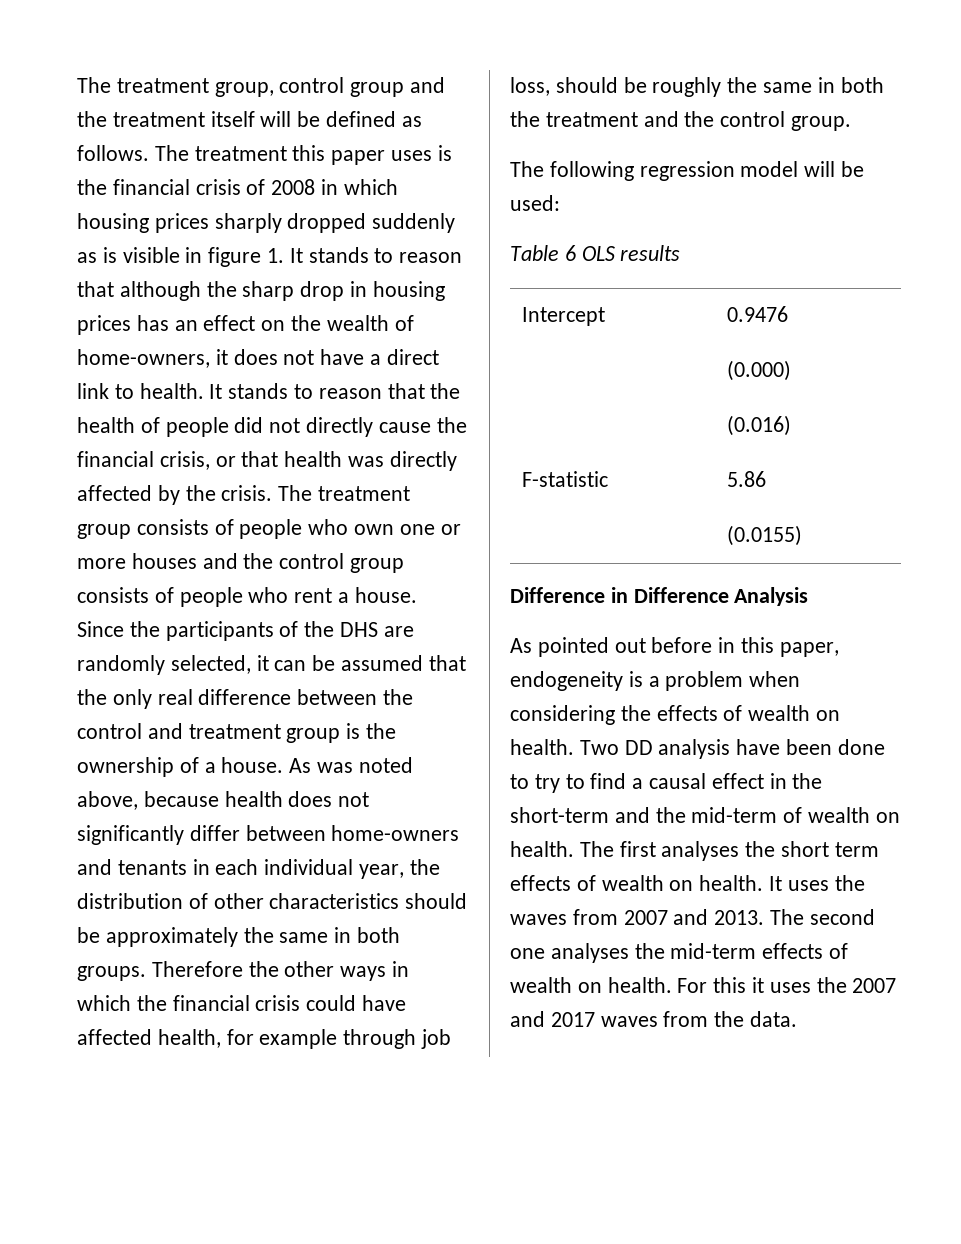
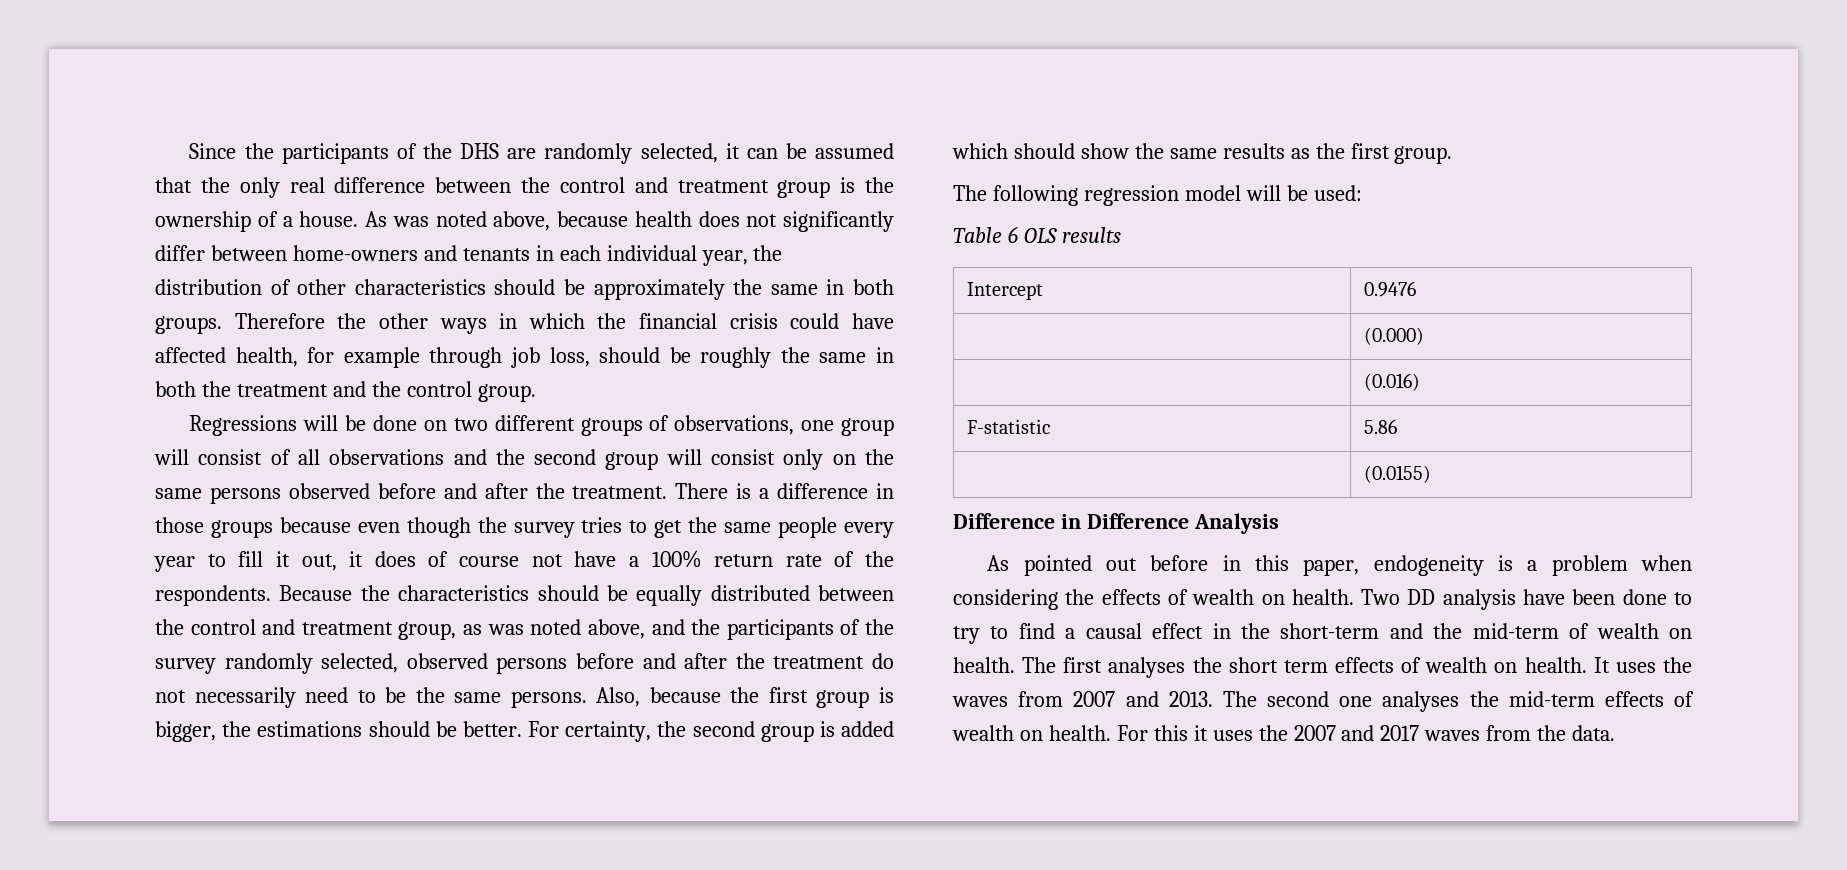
- The treatment group, control group and the treatment itself will be defined as follows. The treatment this paper uses is the financial crisis of 2008 in which housing prices sharply dropped suddenly as is visible in figure 1. It stands to reason that although the sharp drop in housing prices has an effect on the wealth of home-owners, it does not have a direct link to health. It stands to reason that the health of people did not directly cause the financial crisis, or that health was directly affected by the crisis. The treatment group consists of people who own one or more houses and the control group consists of people who rent a house.
+ Regressions will be done on two different groups of observations, one group will consist of all observations and the second group will consist only on the same persons observed before and after the treatment. There is a difference in those groups because even though the survey tries to get the same people every year to fill it out, it does of course not have a 100% return rate of the respondents. Because the characteristics should be equally distributed between the control and treatment group, as was noted above, and the participants of the survey randomly selected, observed persons before and after the treatment do not necessarily need to be the same persons. Also, because the first group is bigger, the estimations should be better. For certainty, the second group is added which should show the same results as the first group.

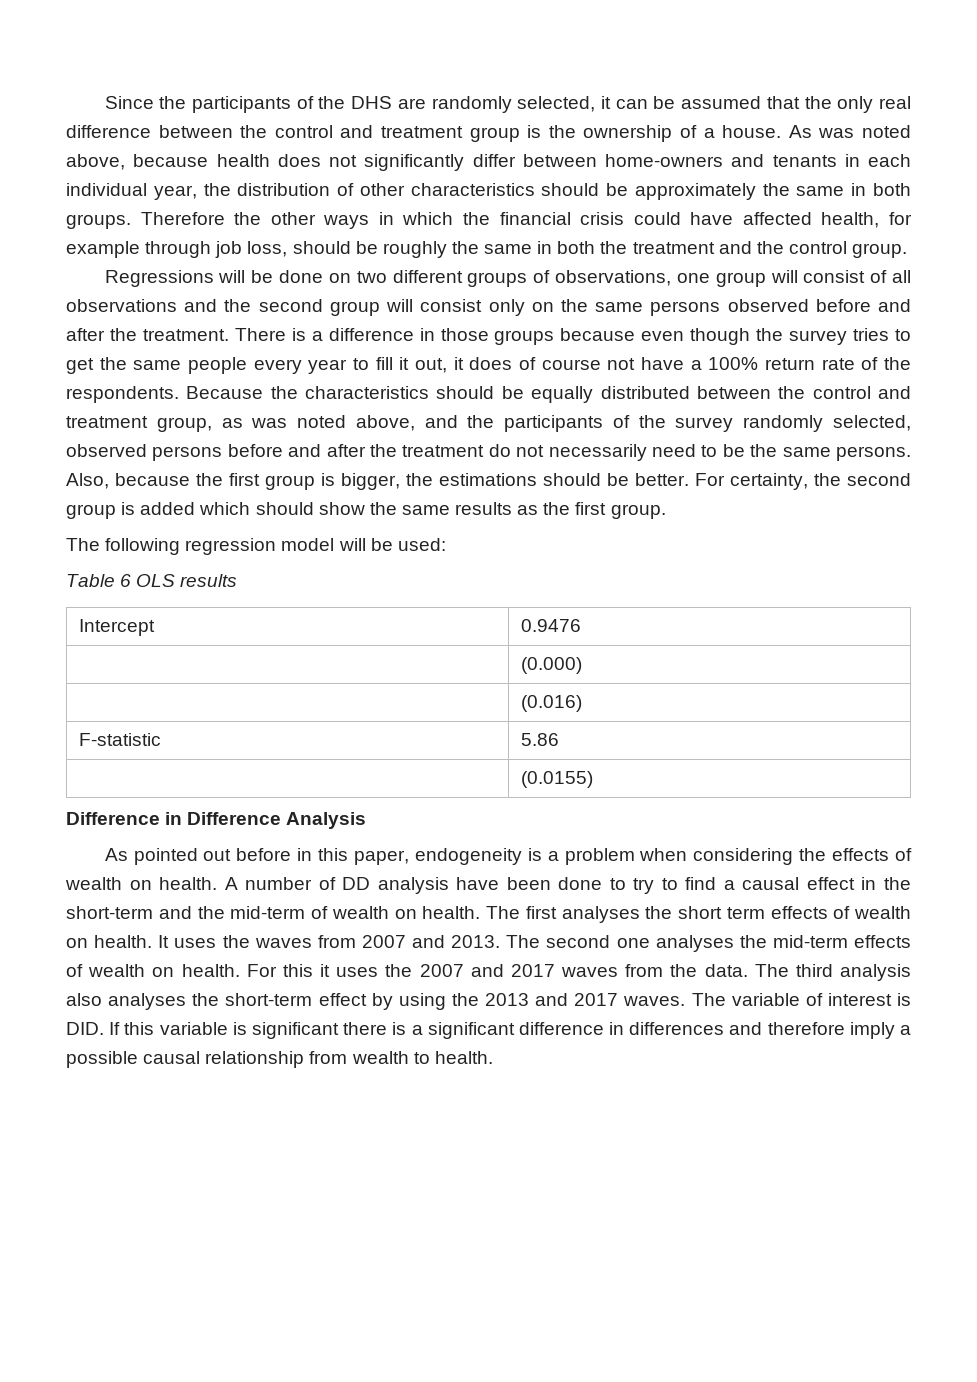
- Two DD analysis have been done to try to find a causal effect in the short-term and the mid-term of wealth on health.
+ A number of DD analysis have been done to try to find a causal effect in the short-term and the mid-term of wealth on health.
+ The third analysis also analyses the short-term effect by using the 2013 and 2017 waves. The variable of interest is DID. If this variable is significant there is a significant difference in differences and therefore imply a possible causal relationship from wealth to health.

